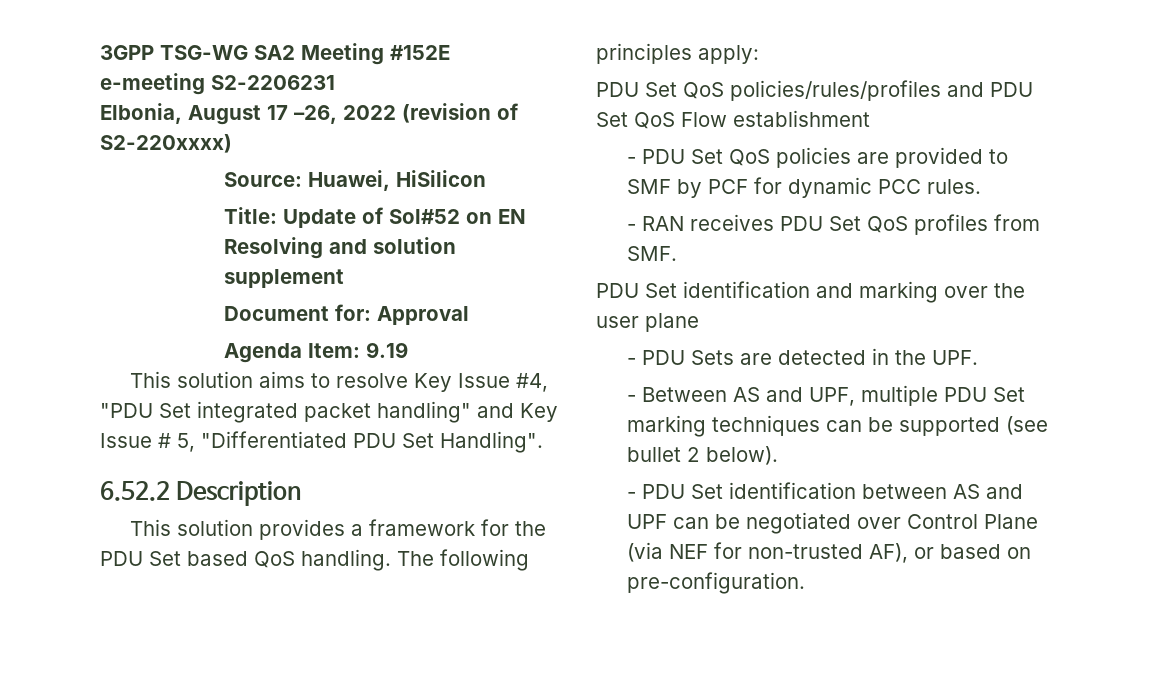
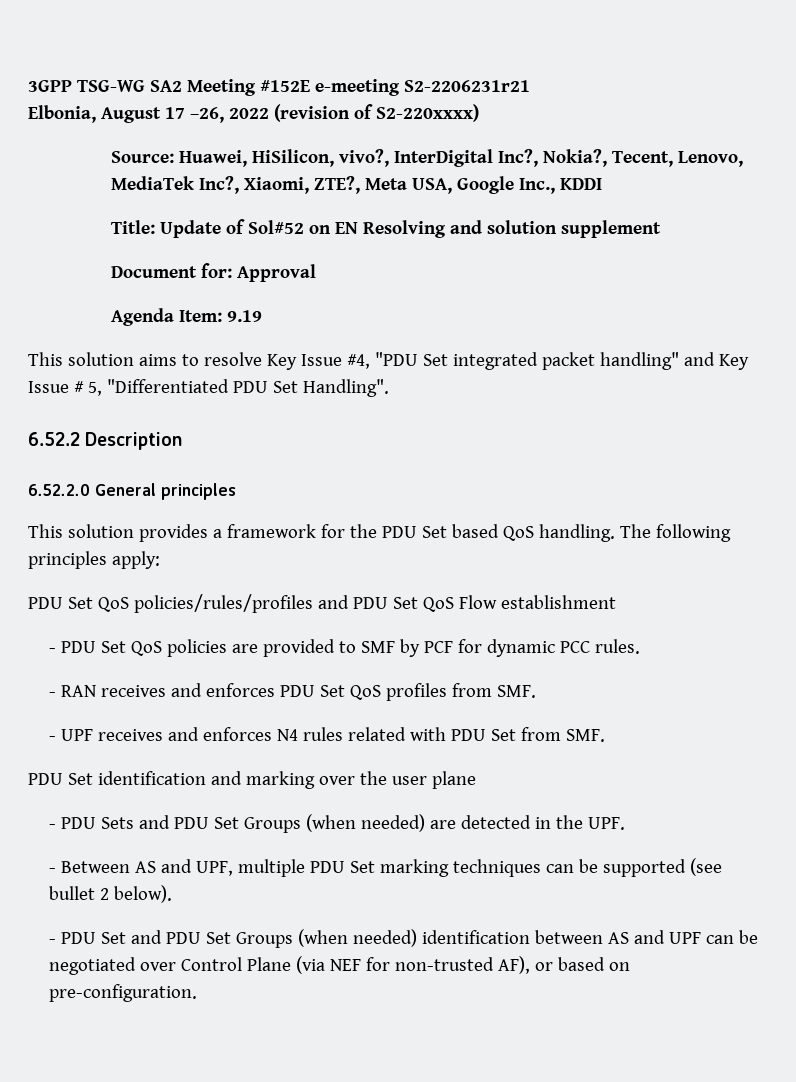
- 3GPP TSG-WG SA2 Meeting #152E e-meeting S2-2206231
+ 3GPP TSG-WG SA2 Meeting #152E e-meeting S2-2206231r21
- Source: Huawei, HiSilicon
+ Source: Huawei, HiSilicon, vivo?, InterDigital Inc?, Nokia?, Tecent, Lenovo, MediaTek Inc?, Xiaomi, ZTE?, Meta USA, Google Inc., KDDI
+ 6.52.2.0 General principles
- - RAN receives PDU Set QoS profiles from SMF.
+ - RAN receives and enforces PDU Set QoS profiles from SMF.
+ - UPF receives and enforces N4 rules related with PDU Set from SMF.
- - PDU Sets are detected in the UPF.
+ - PDU Sets and PDU Set Groups (when needed) are detected in the UPF.
- - PDU Set identification between AS and UPF can be negotiated over Control Plane (via NEF for non-trusted AF), or based on pre-configuration.
+ - PDU Set and PDU Set Groups (when needed) identification between AS and UPF can be negotiated over Control Plane (via NEF for non-trusted AF), or based on pre-configuration.

